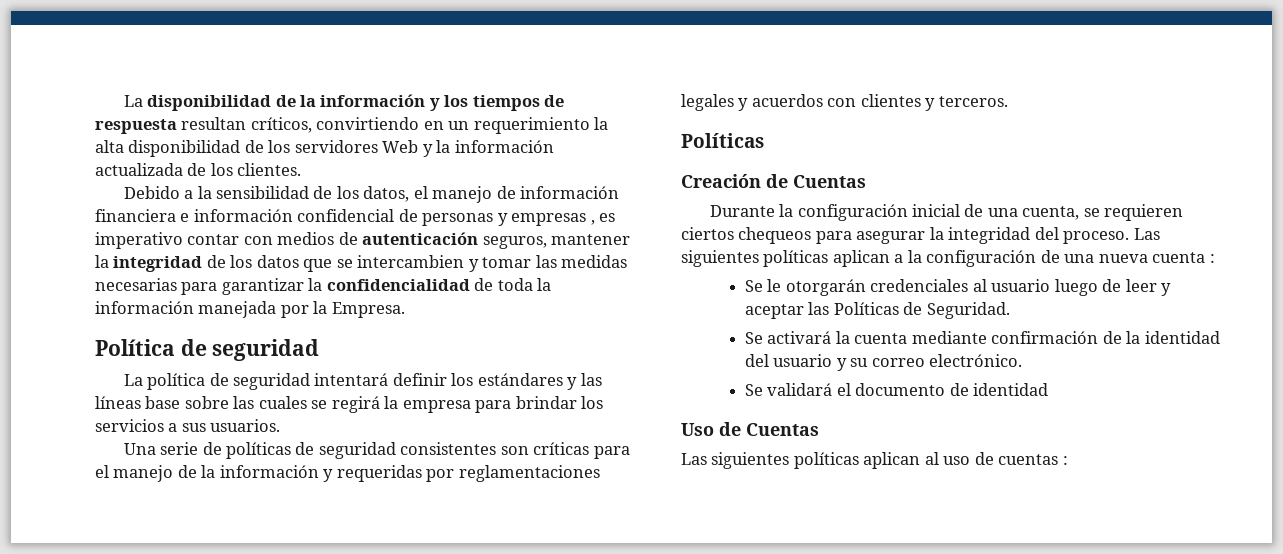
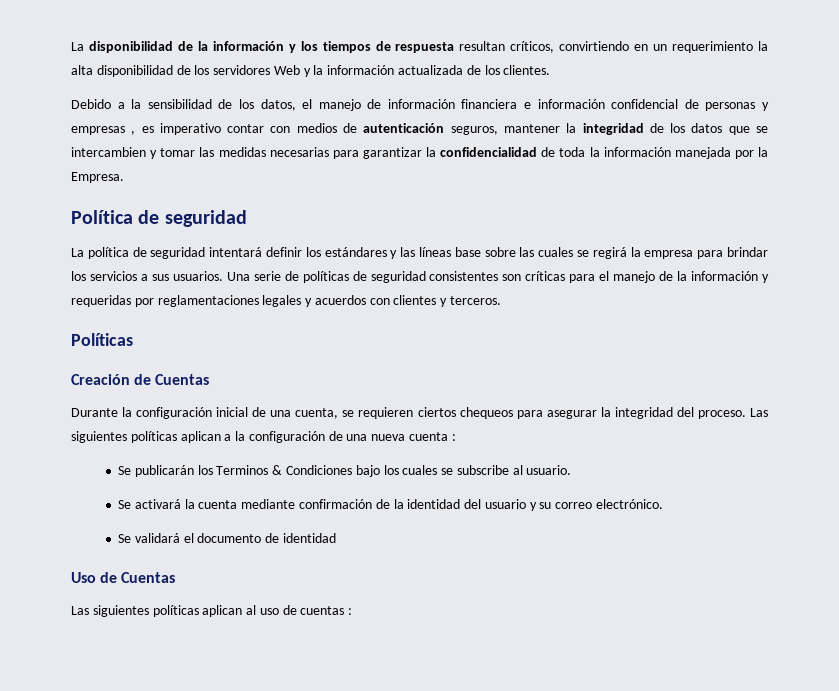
- La política de seguridad intentará definir los estándares y las líneas base sobre las cuales se regirá la empresa para brindar los servicios a sus usuarios.
- Una serie de políticas de seguridad consistentes son críticas para el manejo de la información y requeridas por reglamentaciones legales y acuerdos con clientes y terceros.
+ La política de seguridad intentará definir los estándares y las líneas base sobre las cuales se regirá la empresa para brindar los servicios a sus usuarios. Una serie de políticas de seguridad consistentes son críticas para el manejo de la información y requeridas por reglamentaciones legales y acuerdos con clientes y terceros.
- Se le otorgarán credenciales al usuario luego de leer y aceptar las Políticas de Seguridad.
+ Se publicarán los Terminos & Condiciones bajo los cuales se subscribe al usuario.

